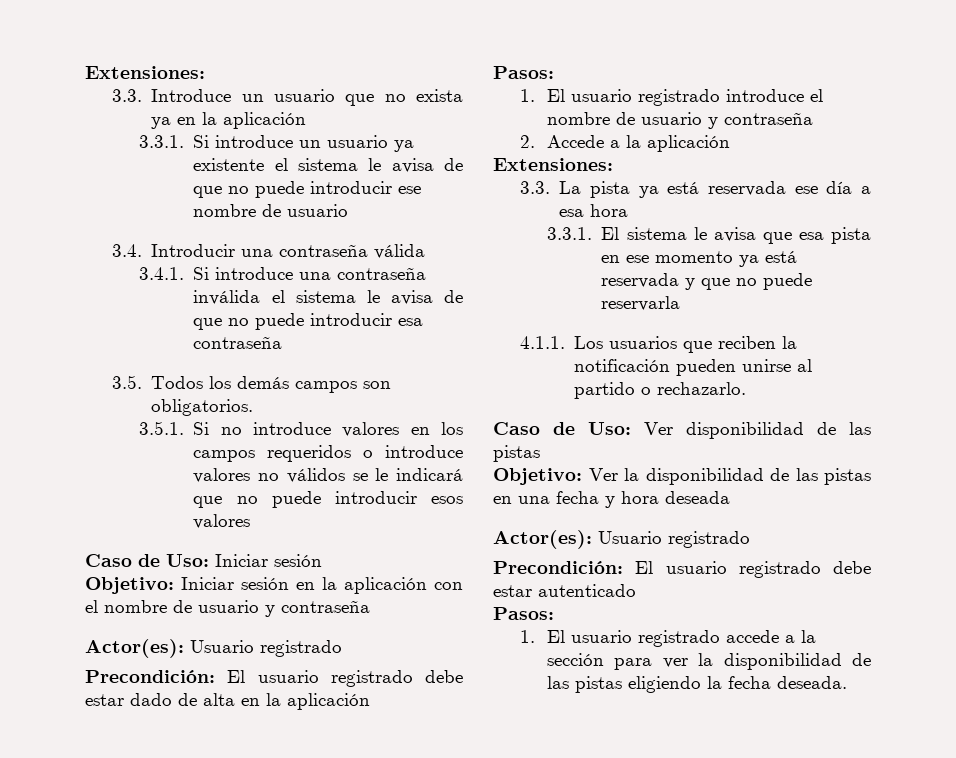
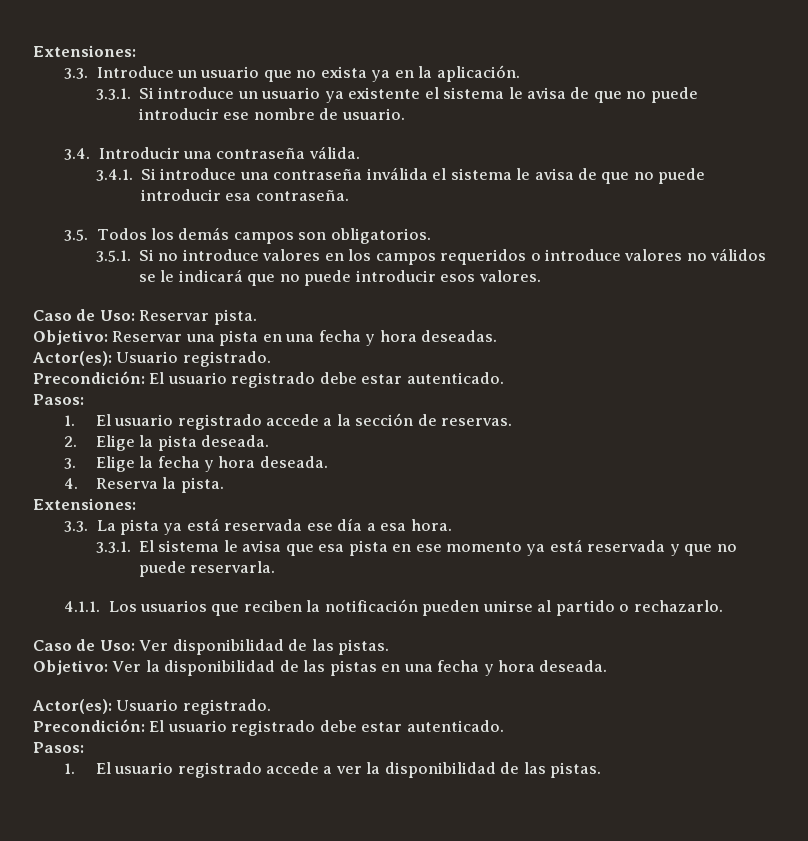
- 3.3. Introduce un usuario que no exista ya en la aplicación
+ 3.3. Introduce un usuario que no exista ya en la aplicación.
- 3.3.1. Si introduce un usuario ya existente el sistema le avisa de que no puede introducir ese nombre de usuario
+ 3.3.1. Si introduce un usuario ya existente el sistema le avisa de que no puede introducir ese nombre de usuario.
- 3.4. Introducir una contraseña válida
+ 3.4. Introducir una contraseña válida.
- 3.4.1. Si introduce una contraseña inválida el sistema le avisa de que no puede introducir esa contraseña
+ 3.4.1. Si introduce una contraseña inválida el sistema le avisa de que no puede introducir esa contraseña.
- 3.5.1. Si no introduce valores en los campos requeridos o introduce valores no válidos se le indicará que no puede introducir esos valores
- Caso de Uso: Iniciar sesión
- Objetivo: Iniciar sesión en la aplicación con el nombre de usuario y contraseña
- Actor(es): Usuario registrado
- Precondición: El usuario registrado debe estar dado de alta en la aplicación
+ 3.5.1. Si no introduce valores en los campos requeridos o introduce valores no válidos se le indicará que no puede introducir esos valores.
+ Caso de Uso: Reservar pista.
+ Objetivo: Reservar una pista en una fecha y hora deseadas.
+ Actor(es): Usuario registrado.
+ Precondición: El usuario registrado debe estar autenticado.
  Pasos:
- 1. El usuario registrado introduce el nombre de usuario y contraseña
- 2. Accede a la aplicación
+ 1. El usuario registrado accede a la sección de reservas.
+ 2. Elige la pista deseada.
+ 3. Elige la fecha y hora deseada.
+ 4. Reserva la pista.
- 3.3. La pista ya está reservada ese día a esa hora
+ 3.3. La pista ya está reservada ese día a esa hora.
- 3.3.1. El sistema le avisa que esa pista en ese momento ya está reservada y que no puede reservarla
+ 3.3.1. El sistema le avisa que esa pista en ese momento ya está reservada y que no puede reservarla.
- Caso de Uso: Ver disponibilidad de las pistas
+ Caso de Uso: Ver disponibilidad de las pistas.
- Objetivo: Ver la disponibilidad de las pistas en una fecha y hora deseada
- Actor(es): Usuario registrado
- Precondición: El usuario registrado debe estar autenticado
+ Objetivo: Ver la disponibilidad de las pistas en una fecha y hora deseada.
+ Actor(es): Usuario registrado.
+ Precondición: El usuario registrado debe estar autenticado.
  Pasos:
- 1. El usuario registrado accede a la sección para ver la disponibilidad de las pistas eligiendo la fecha deseada.
+ 1. El usuario registrado accede a ver la disponibilidad de las pistas.

